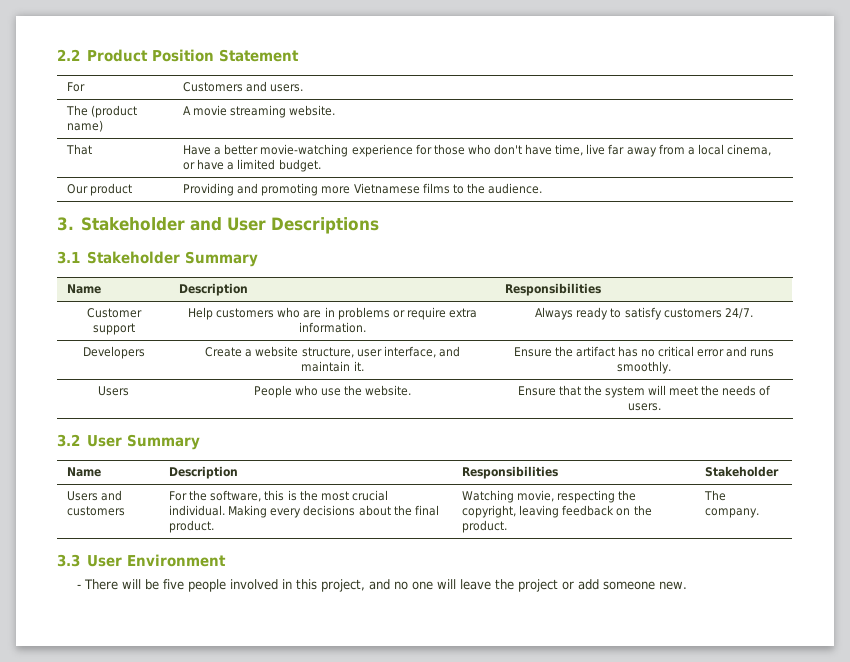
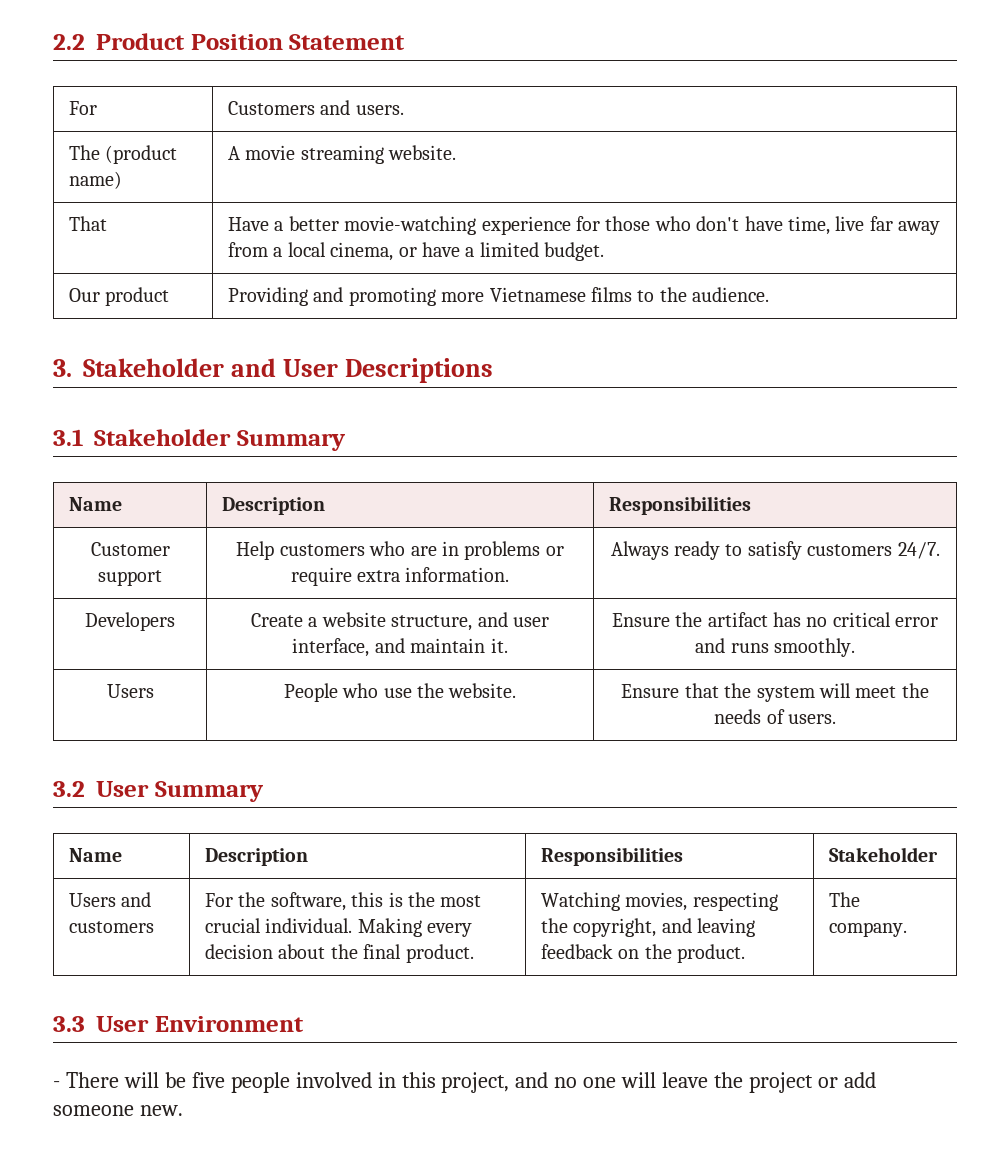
- Developers | Create a website structure, user interface, and maintain it. | Ensure the artifact has no critical error and runs smoothly.
+ Developers | Create a website structure, and user interface, and maintain it. | Ensure the artifact has no critical error and runs smoothly.
- Users and customers | For the software, this is the most crucial individual. Making every decisions about the final product. | Watching movie, respecting the copyright, leaving feedback on the product. | The company.
+ Users and customers | For the software, this is the most crucial individual. Making every decision about the final product. | Watching movies, respecting the copyright, and leaving feedback on the product. | The company.

